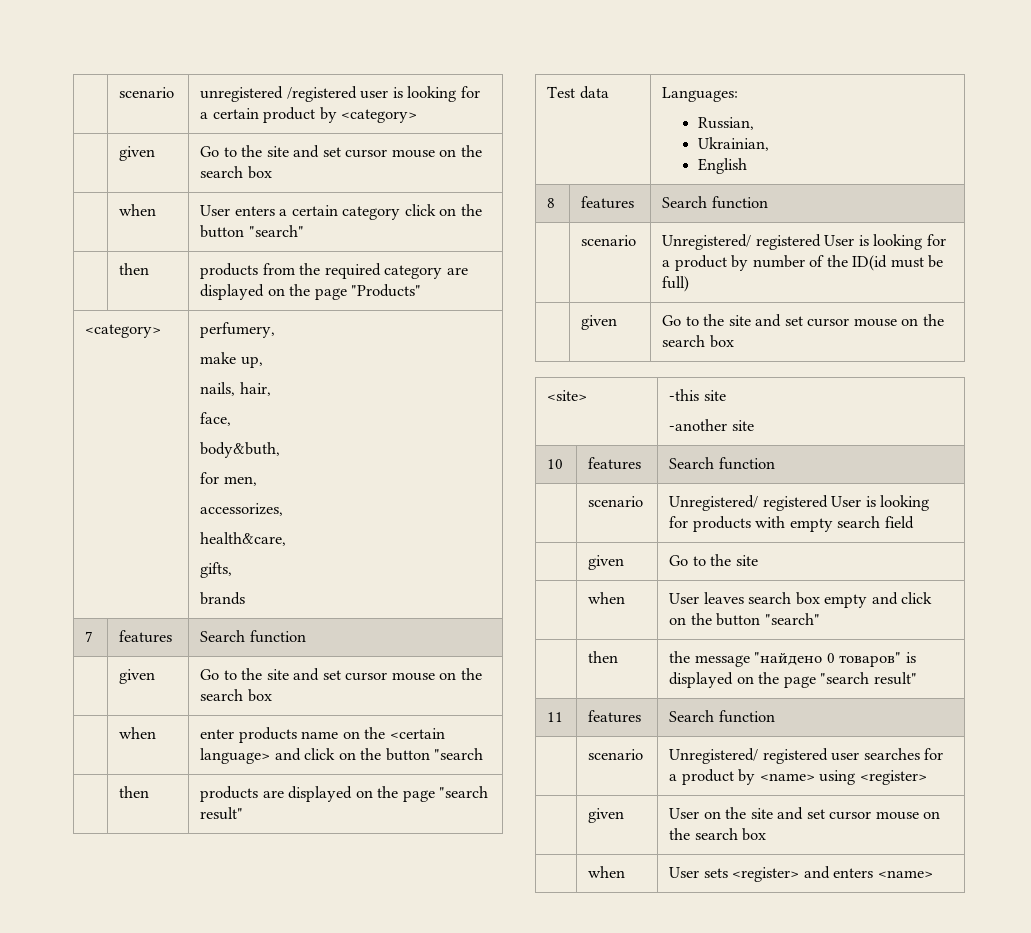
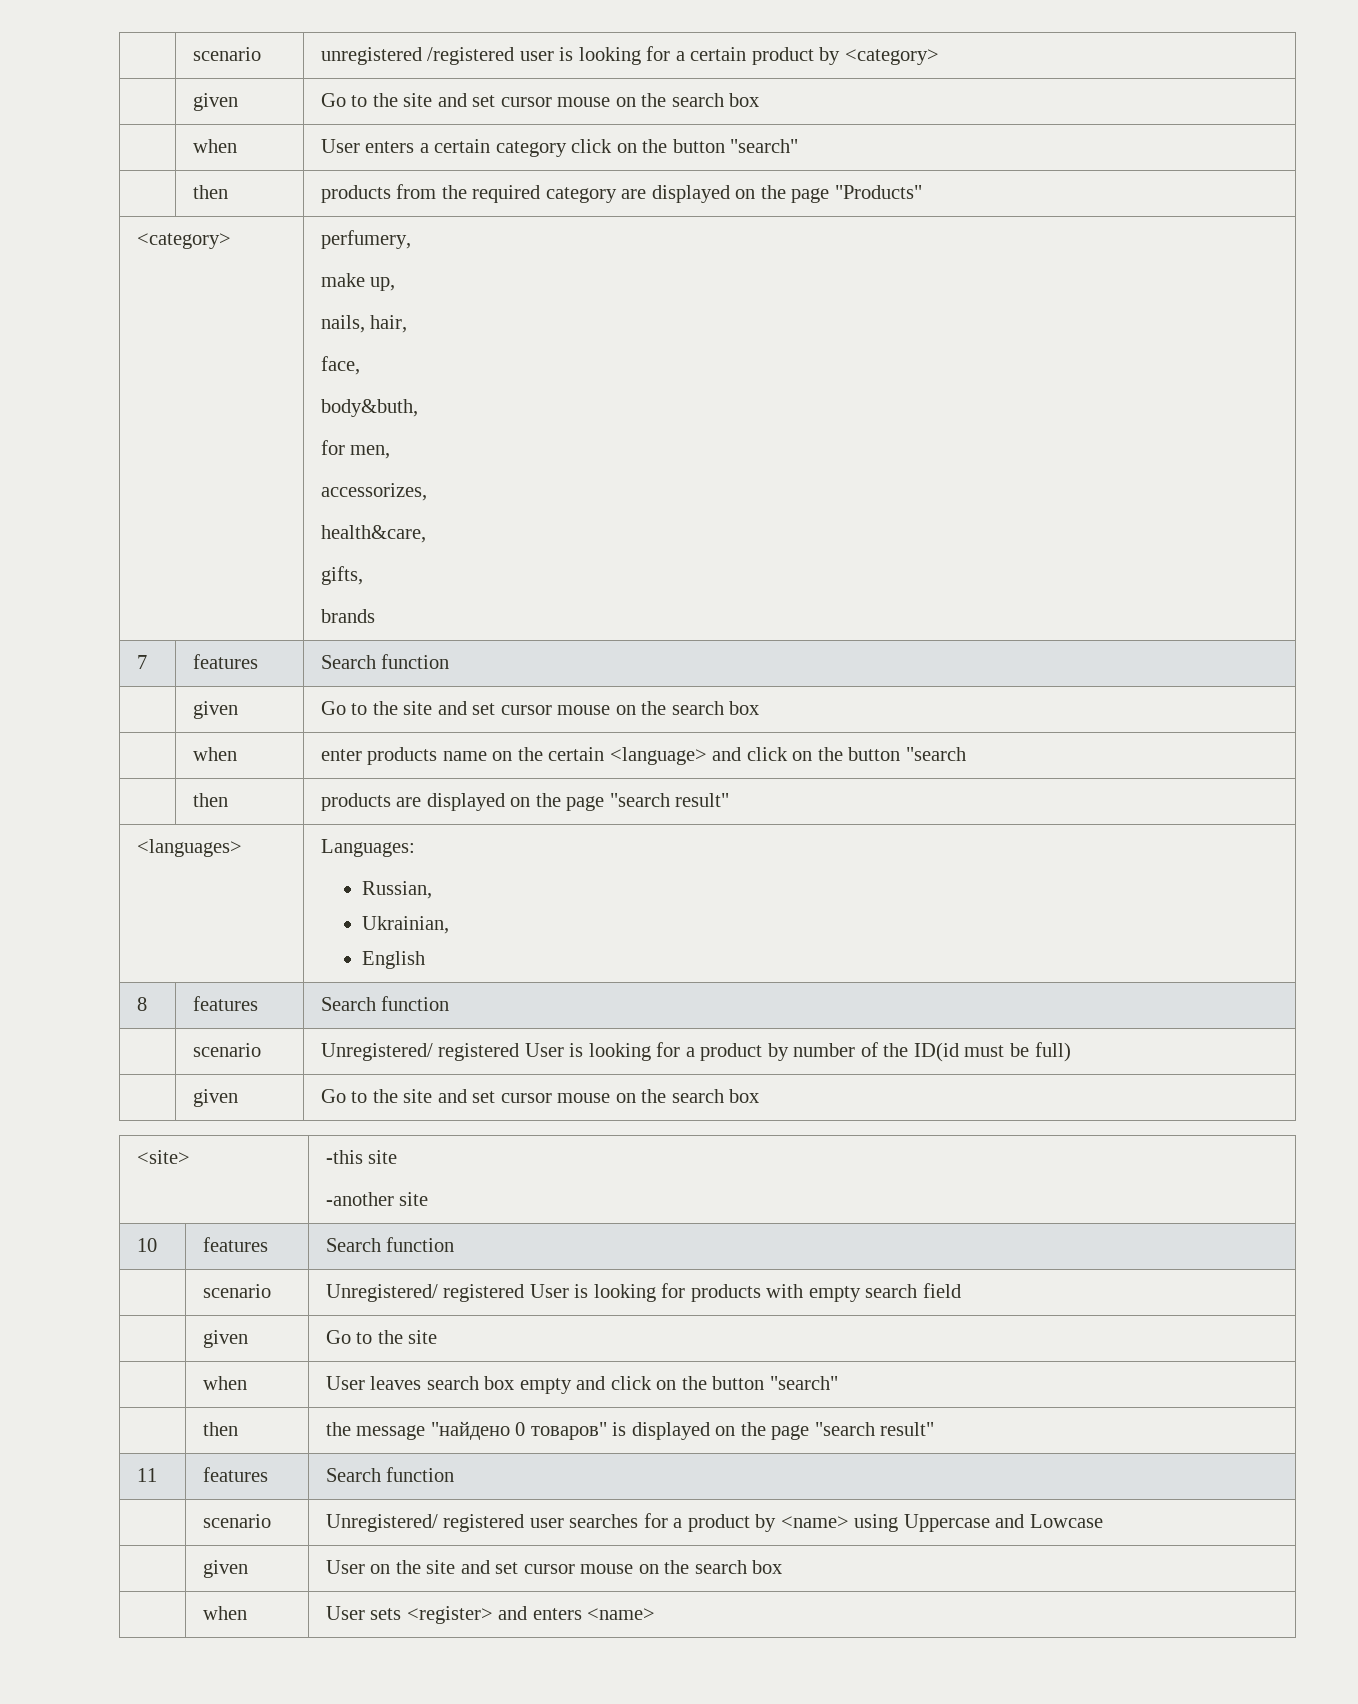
- | when | enter products name on the <certain language> and click on the button "search
+ | when | enter products name on the certain <language> and click on the button "search
- Test data | Languages:
+ <languages> | Languages:
- | scenario | Unregistered/ registered user searches for a product by <name> using <register>
+ | scenario | Unregistered/ registered user searches for a product by <name> using Uppercase and Lowcase

